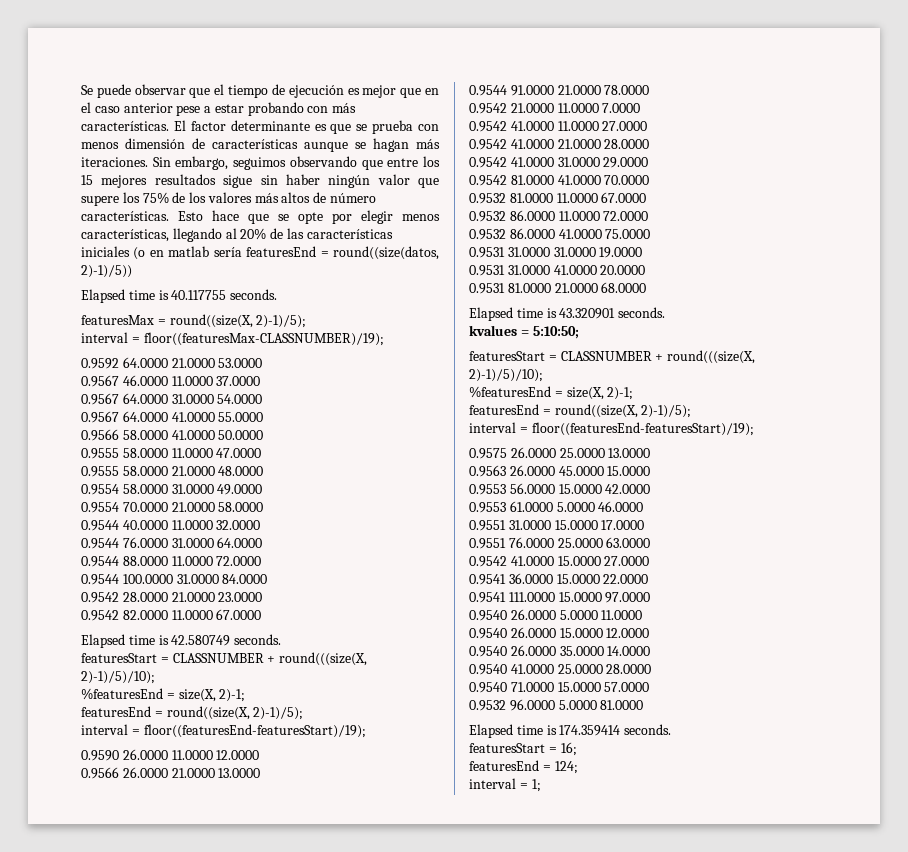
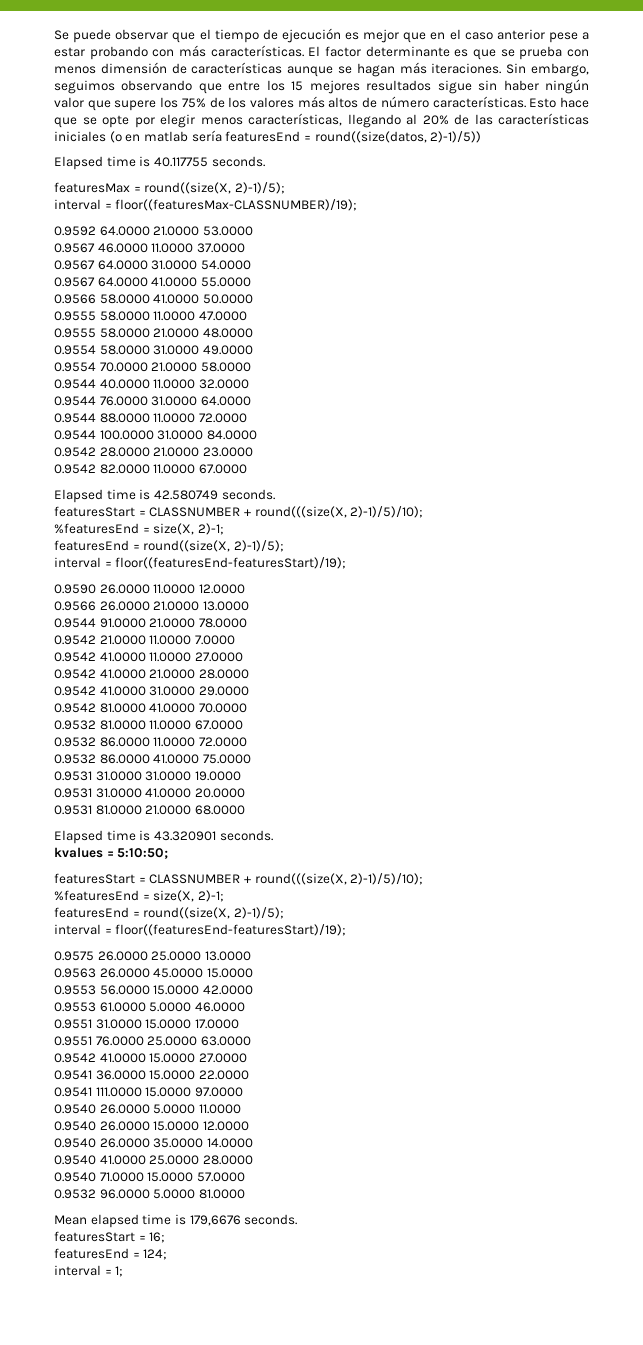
- Elapsed time is 174.359414 seconds.
+ Mean elapsed time is 179,6676 seconds.

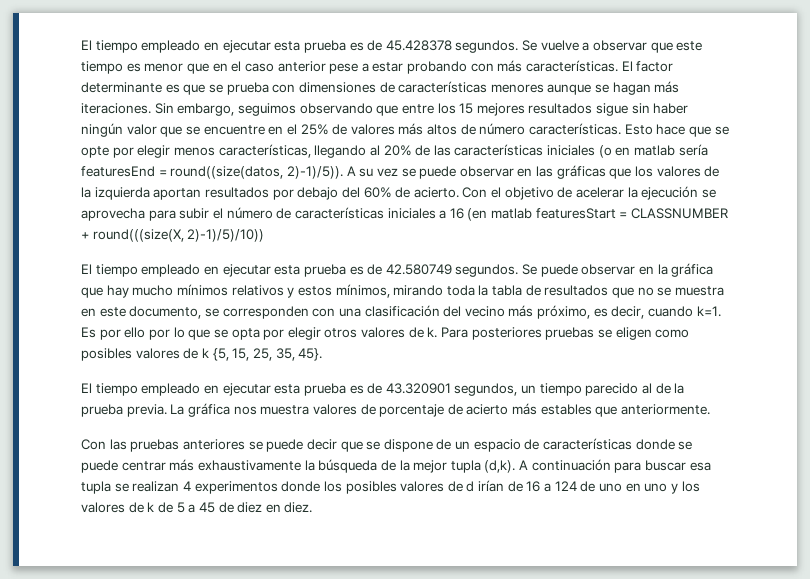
- Se puede observar que el tiempo de ejecución es mejor que en el caso anterior pese a estar probando con más características.
+ El tiempo empleado en ejecutar esta prueba es de 45.428378 segundos. Se vuelve a observar que este tiempo es menor que en el caso anterior pese a estar probando con más características.
- El factor determinante es que se prueba con menos dimensión de características aunque se hagan más iteraciones.
+ El factor determinante es que se prueba con dimensiones de características menores aunque se hagan más iteraciones.
- Sin embargo, seguimos observando que entre los 15 mejores resultados sigue sin haber ningún valor que supere los 75% de los valores más altos de número características.
+ Sin embargo, seguimos observando que entre los 15 mejores resultados sigue sin haber ningún valor que se encuentre en el 25% de valores más altos de número características.
- Esto hace que se opte por elegir menos características, llegando al 20% de las características iniciales (o en matlab sería featuresEnd = round((size(datos, 2)-1)/5))
- Elapsed time is 40.117755 seconds.
- featuresMax = round((size(X, 2)-1)/5);
- interval = floor((featuresMax-CLASSNUMBER)/19);
- 0.9592 64.0000 21.0000 53.0000
- 0.9567 46.0000 11.0000 37.0000
- 0.9567 64.0000 31.0000 54.0000
- 0.9567 64.0000 41.0000 55.0000
- 0.9566 58.0000 41.0000 50.0000
- 0.9555 58.0000 11.0000 47.0000
- 0.9555 58.0000 21.0000 48.0000
- 0.9554 58.0000 31.0000 49.0000
- 0.9554 70.0000 21.0000 58.0000
- 0.9544 40.0000 11.0000 32.0000
- 0.9544 76.0000 31.0000 64.0000
- 0.9544 88.0000 11.0000 72.0000
- 0.9544 100.0000 31.0000 84.0000
- 0.9542 28.0000 21.0000 23.0000
- 0.9542 82.0000 11.0000 67.0000
- Elapsed time is 42.580749 seconds.
- featuresStart = CLASSNUMBER + round(((size(X, 2)-1)/5)/10);
- %featuresEnd = size(X, 2)-1;
- featuresEnd = round((size(X, 2)-1)/5);
- interval = floor((featuresEnd-featuresStart)/19);
- 0.9590 26.0000 11.0000 12.0000
- 0.9566 26.0000 21.0000 13.0000
- 0.9544 91.0000 21.0000 78.0000
- 0.9542 21.0000 11.0000 7.0000
- 0.9542 41.0000 11.0000 27.0000
- 0.9542 41.0000 21.0000 28.0000
- 0.9542 41.0000 31.0000 29.0000
- 0.9542 81.0000 41.0000 70.0000
- 0.9532 81.0000 11.0000 67.0000
- 0.9532 86.0000 11.0000 72.0000
- 0.9532 86.0000 41.0000 75.0000
- 0.9531 31.0000 31.0000 19.0000
- 0.9531 31.0000 41.0000 20.0000
- 0.9531 81.0000 21.0000 68.0000
- Elapsed time is 43.320901 seconds.
- kvalues = 5:10:50;
- featuresStart = CLASSNUMBER + round(((size(X, 2)-1)/5)/10);
- %featuresEnd = size(X, 2)-1;
- featuresEnd = round((size(X, 2)-1)/5);
- interval = floor((featuresEnd-featuresStart)/19);
- 0.9575 26.0000 25.0000 13.0000
- 0.9563 26.0000 45.0000 15.0000
- 0.9553 56.0000 15.0000 42.0000
- 0.9553 61.0000 5.0000 46.0000
- 0.9551 31.0000 15.0000 17.0000
- 0.9551 76.0000 25.0000 63.0000
- 0.9542 41.0000 15.0000 27.0000
- 0.9541 36.0000 15.0000 22.0000
- 0.9541 111.0000 15.0000 97.0000
- 0.9540 26.0000 5.0000 11.0000
- 0.9540 26.0000 15.0000 12.0000
- 0.9540 26.0000 35.0000 14.0000
- 0.9540 41.0000 25.0000 28.0000
- 0.9540 71.0000 15.0000 57.0000
- 0.9532 96.0000 5.0000 81.0000
- Mean elapsed time is 179,6676 seconds.
- featuresStart = 16;
- featuresEnd = 124;
- interval = 1;
+ Esto hace que se opte por elegir menos características, llegando al 20% de las características iniciales (o en matlab sería featuresEnd = round((size(datos, 2)-1)/5)). A su vez se puede observar en las gráficas que los valores de la izquierda aportan resultados por debajo del 60% de acierto. Con el objetivo de acelerar la ejecución se aprovecha para subir el número de características iniciales a 16 (en matlab featuresStart = CLASSNUMBER + round(((size(X, 2)-1)/5)/10))
+ El tiempo empleado en ejecutar esta prueba es de 42.580749 segundos. Se puede observar en la gráfica que hay mucho mínimos relativos y estos mínimos, mirando toda la tabla de resultados que no se muestra en este documento, se corresponden con una clasificación del vecino más próximo, es decir, cuando k=1. Es por ello por lo que se opta por elegir otros valores de k. Para posteriores pruebas se eligen como posibles valores de k {5, 15, 25, 35, 45}.
+ El tiempo empleado en ejecutar esta prueba es de 43.320901 segundos, un tiempo parecido al de la prueba previa. La gráfica nos muestra valores de porcentaje de acierto más estables que anteriormente.
+ Con las pruebas anteriores se puede decir que se dispone de un espacio de características donde se puede centrar más exhaustivamente la búsqueda de la mejor tupla (d,k). A continuación para buscar esa tupla se realizan 4 experimentos donde los posibles valores de d irían de 16 a 124 de uno en uno y los valores de k de 5 a 45 de diez en diez.

